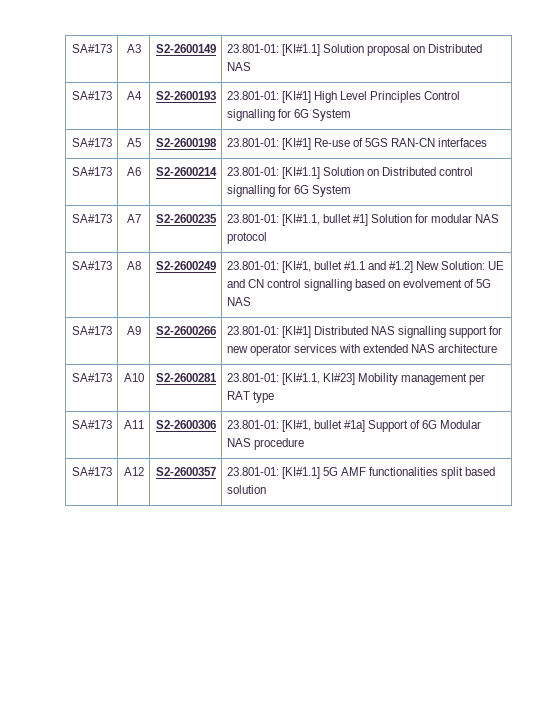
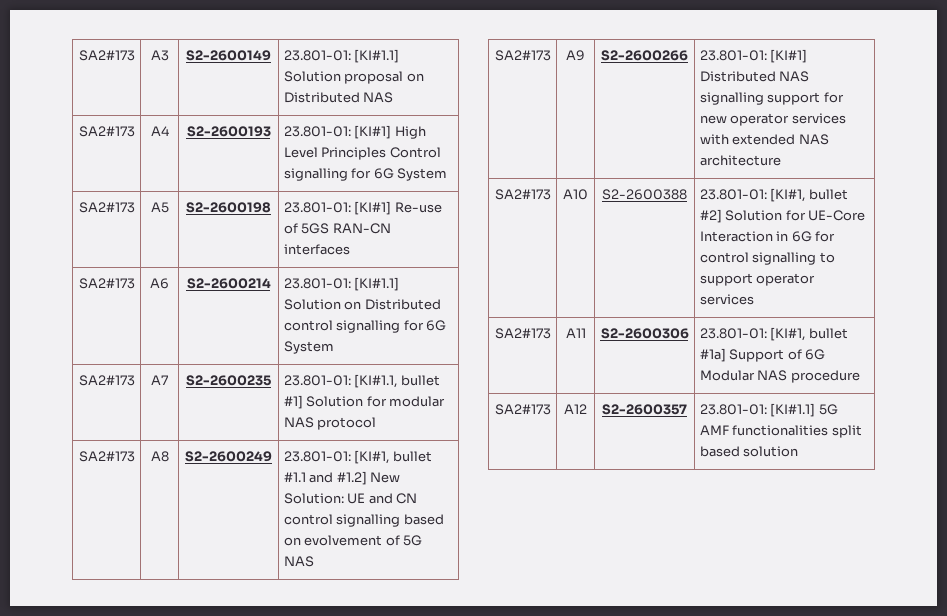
- SA#173 | A3 | S2-2600149 | 23.801-01: [KI#1.1] Solution proposal on Distributed NAS
+ SA2#173 | A3 | S2-2600149 | 23.801-01: [KI#1.1] Solution proposal on Distributed NAS
- SA#173 | A4 | S2-2600193 | 23.801-01: [KI#1] High Level Principles Control signalling for 6G System
+ SA2#173 | A4 | S2-2600193 | 23.801-01: [KI#1] High Level Principles Control signalling for 6G System
- SA#173 | A5 | S2-2600198 | 23.801-01: [KI#1] Re-use of 5GS RAN-CN interfaces
+ SA2#173 | A5 | S2-2600198 | 23.801-01: [KI#1] Re-use of 5GS RAN-CN interfaces
- SA#173 | A6 | S2-2600214 | 23.801-01: [KI#1.1] Solution on Distributed control signalling for 6G System
+ SA2#173 | A6 | S2-2600214 | 23.801-01: [KI#1.1] Solution on Distributed control signalling for 6G System
- SA#173 | A7 | S2-2600235 | 23.801-01: [KI#1.1, bullet #1] Solution for modular NAS protocol
+ SA2#173 | A7 | S2-2600235 | 23.801-01: [KI#1.1, bullet #1] Solution for modular NAS protocol
- SA#173 | A8 | S2-2600249 | 23.801-01: [KI#1, bullet #1.1 and #1.2] New Solution: UE and CN control signalling based on evolvement of 5G NAS
+ SA2#173 | A8 | S2-2600249 | 23.801-01: [KI#1, bullet #1.1 and #1.2] New Solution: UE and CN control signalling based on evolvement of 5G NAS
- SA#173 | A9 | S2-2600266 | 23.801-01: [KI#1] Distributed NAS signalling support for new operator services with extended NAS architecture
+ SA2#173 | A9 | S2-2600266 | 23.801-01: [KI#1] Distributed NAS signalling support for new operator services with extended NAS architecture
- SA#173 | A10 | S2-2600281 | 23.801-01: [KI#1.1, KI#23] Mobility management per RAT type
- SA#173 | A11 | S2-2600306 | 23.801-01: [KI#1, bullet #1a] Support of 6G Modular NAS procedure
+ SA2#173 | A10 | S2-2600388 | 23.801-01: [KI#1, bullet #2] Solution for UE-Core Interaction in 6G for control signalling to support operator services
+ SA2#173 | A11 | S2-2600306 | 23.801-01: [KI#1, bullet #1a] Support of 6G Modular NAS procedure
- SA#173 | A12 | S2-2600357 | 23.801-01: [KI#1.1] 5G AMF functionalities split based solution
+ SA2#173 | A12 | S2-2600357 | 23.801-01: [KI#1.1] 5G AMF functionalities split based solution

